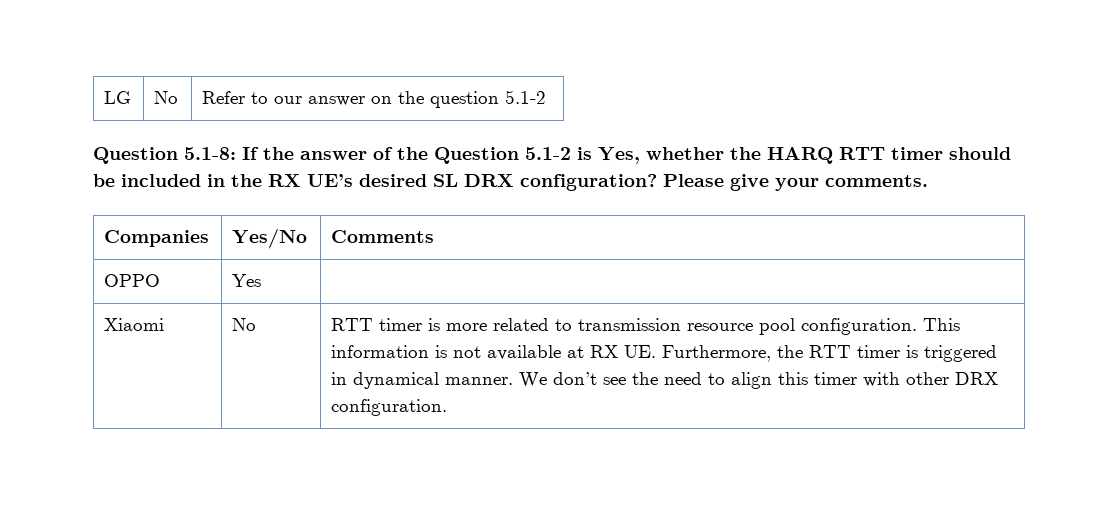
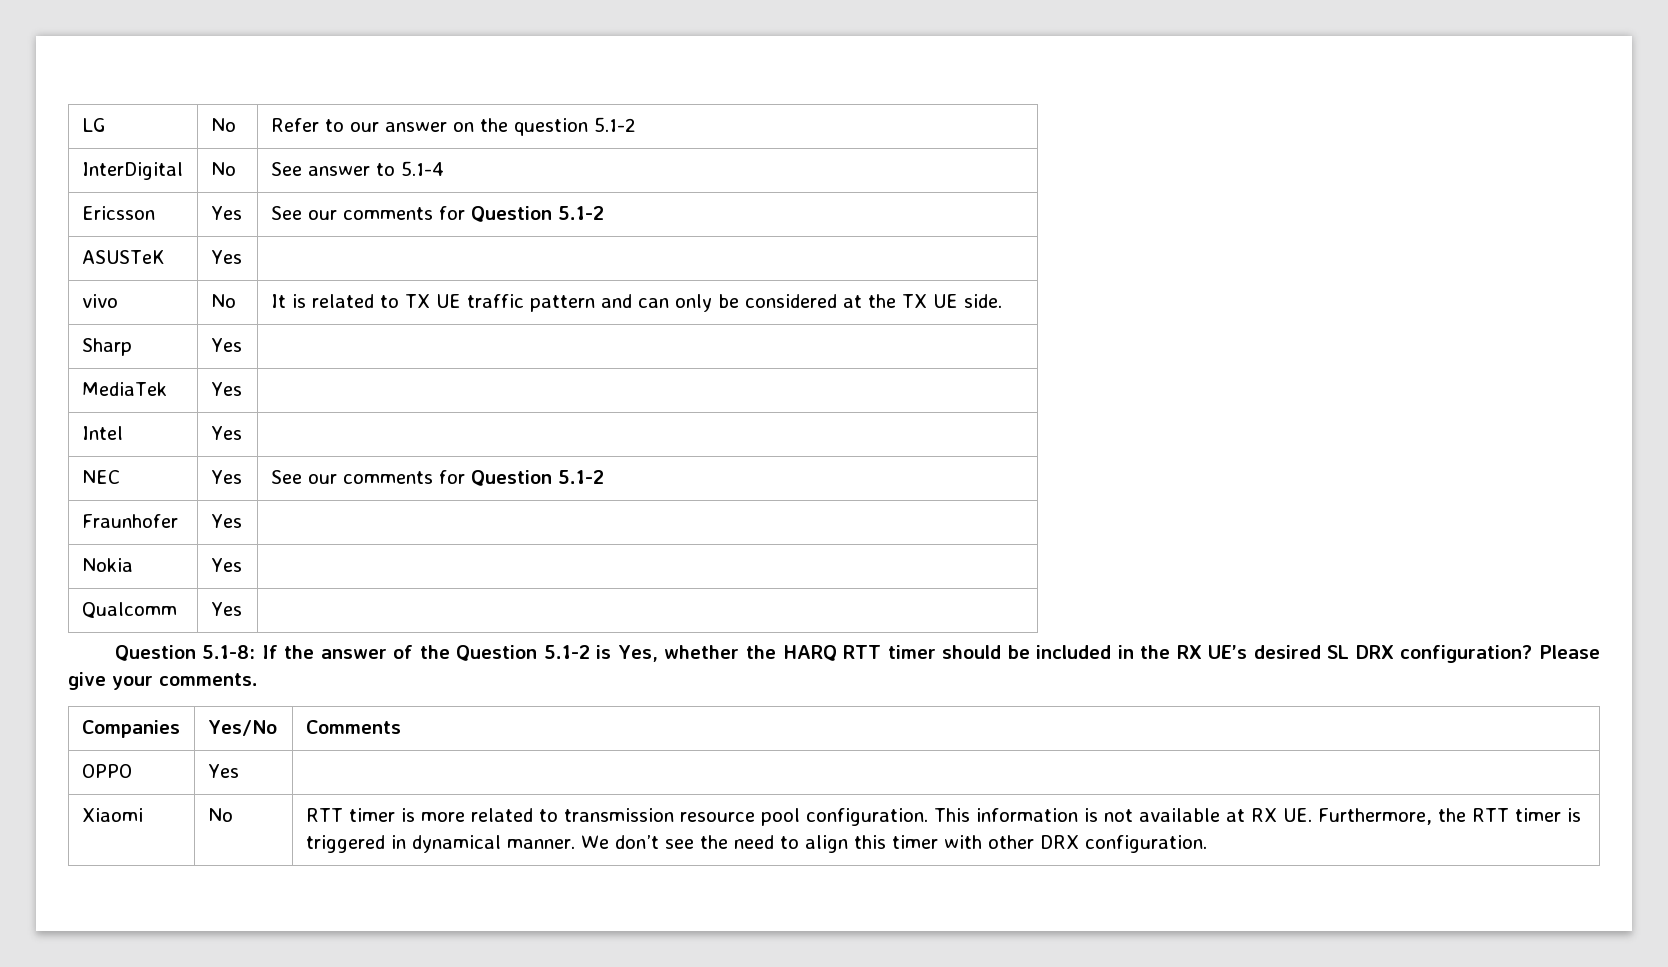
+ InterDigital | No | See answer to 5.1-4
+ Ericsson | Yes | See our comments for Question 5.1-2
+ ASUSTeK | Yes |
+ vivo | No | It is related to TX UE traffic pattern and can only be considered at the TX UE side.
+ Sharp | Yes |
+ MediaTek | Yes |
+ Intel | Yes |
+ NEC | Yes | See our comments for Question 5.1-2
+ Fraunhofer | Yes |
+ Nokia | Yes |
+ Qualcomm | Yes |

